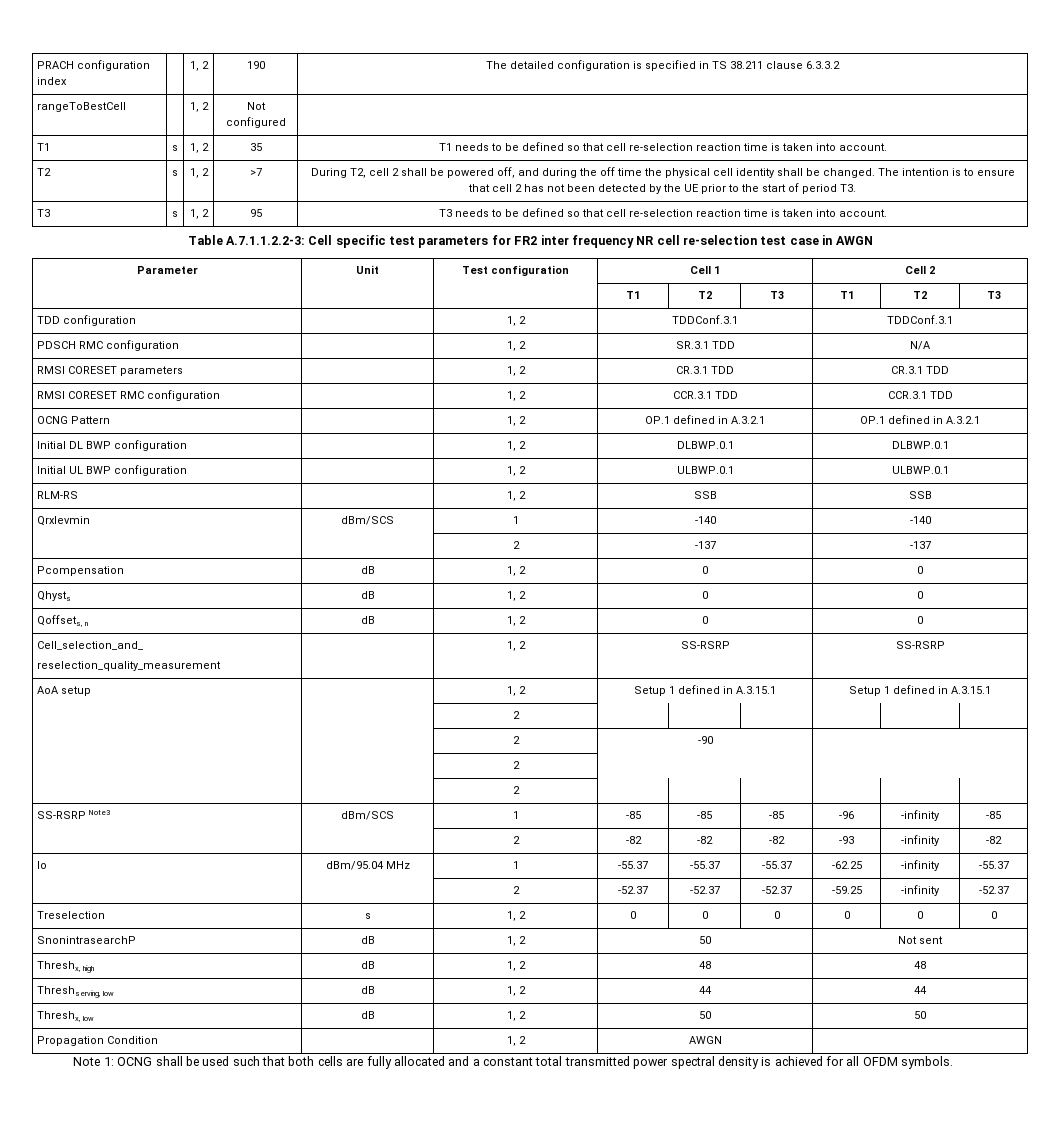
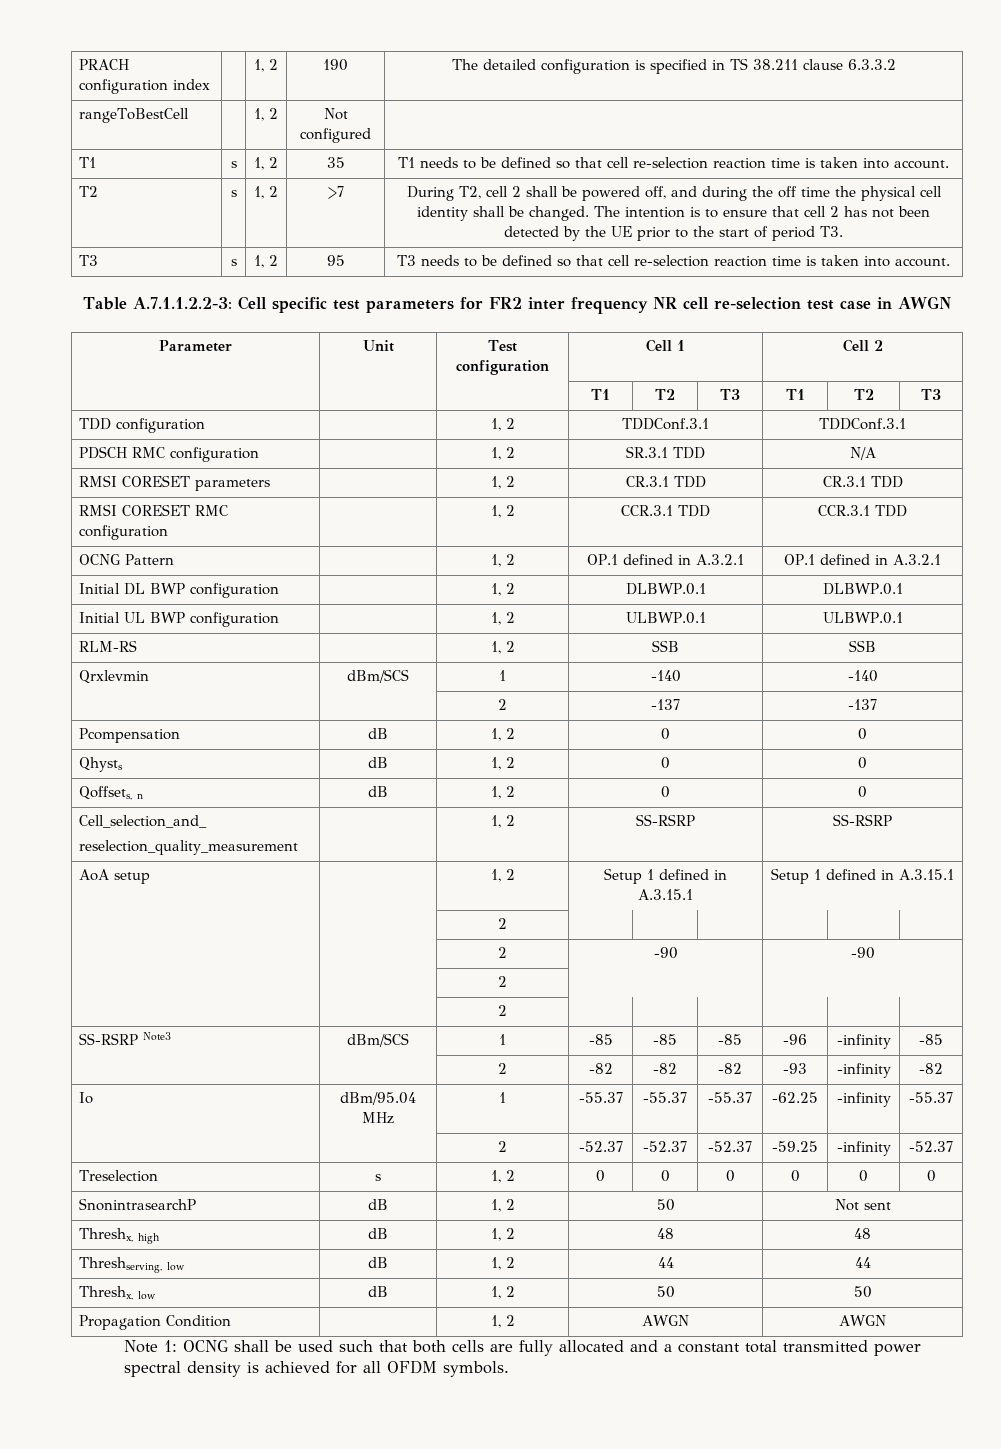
- | | 2 | -90 |
+ | | 2 | -90 | -90
- Propagation Condition | | 1, 2 | AWGN |
+ Propagation Condition | | 1, 2 | AWGN | AWGN

